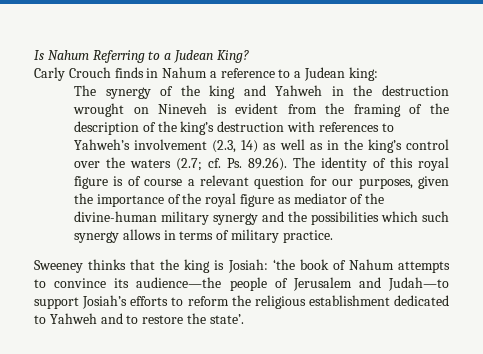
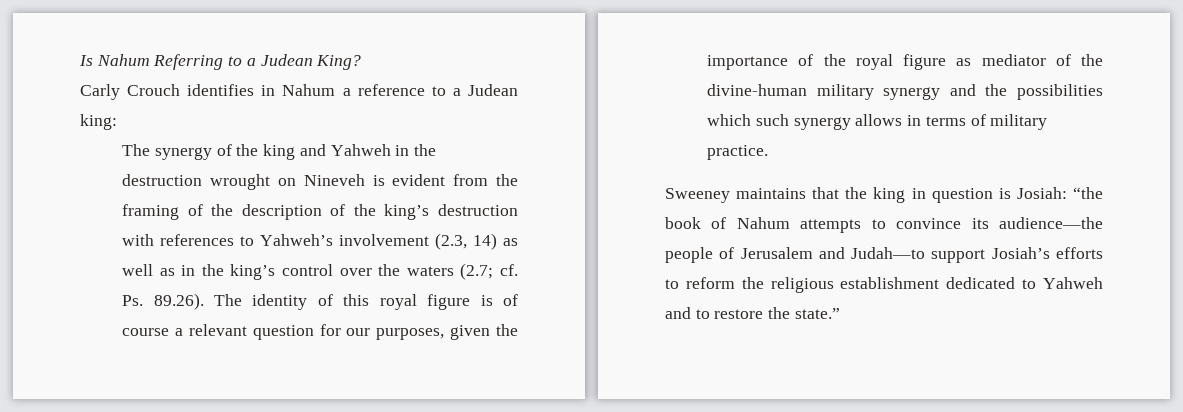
- Carly Crouch finds in Nahum a reference to a Judean king:
+ Carly Crouch identifies in Nahum a reference to a Judean king:
- Sweeney thinks that the king is Josiah: ‘the book of Nahum attempts to convince its audience—the people of Jerusalem and Judah—to support Josiah’s efforts to reform the religious establishment dedicated to Yahweh and to restore the state’.
+ Sweeney maintains that the king in question is Josiah: “the book of Nahum attempts to convince its audience—the people of Jerusalem and Judah—to support Josiah’s efforts to reform the religious establishment dedicated to Yahweh and to restore the state.”

